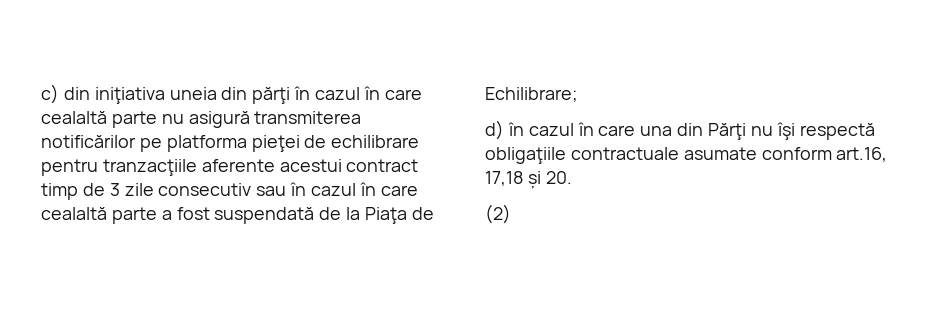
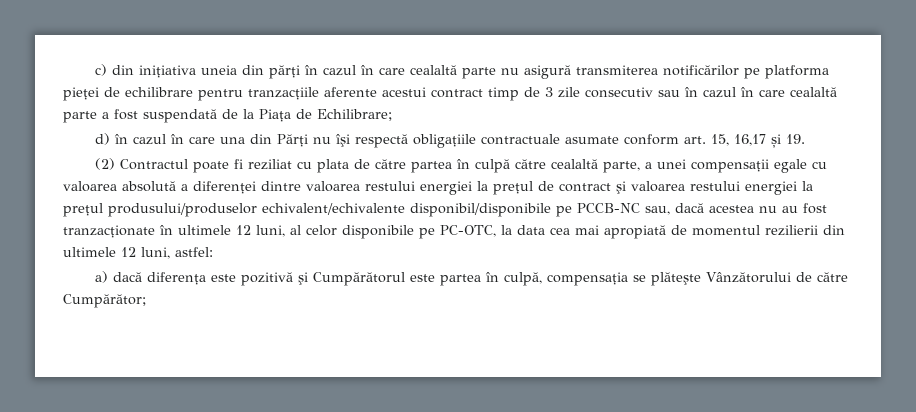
- d) în cazul în care una din Părţi nu îşi respectă obligaţiile contractuale asumate conform art.16, 17,18 și 20.
- (2)
+ d) în cazul în care una din Părţi nu îşi respectă obligaţiile contractuale asumate conform art. 15, 16,17 și 19.
+ (2) Contractul poate fi reziliat cu plata de către partea în culpă către cealaltă parte, a unei compensaţii egale cu valoarea absolută a diferenţei dintre valoarea restului energiei la preţul de contract şi valoarea restului energiei la preţul produsului/produselor echivalent/echivalente disponibil/disponibile pe PCCB-NC sau, dacă acestea nu au fost tranzacţionate în ultimele 12 luni, al celor disponibile pe PC-OTC, la data cea mai apropiată de momentul rezilierii din ultimele 12 luni, astfel:
+ a) dacă diferenţa este pozitivă şi Cumpărătorul este partea în culpă, compensaţia se plăteşte Vânzătorului de către Cumpărător;

